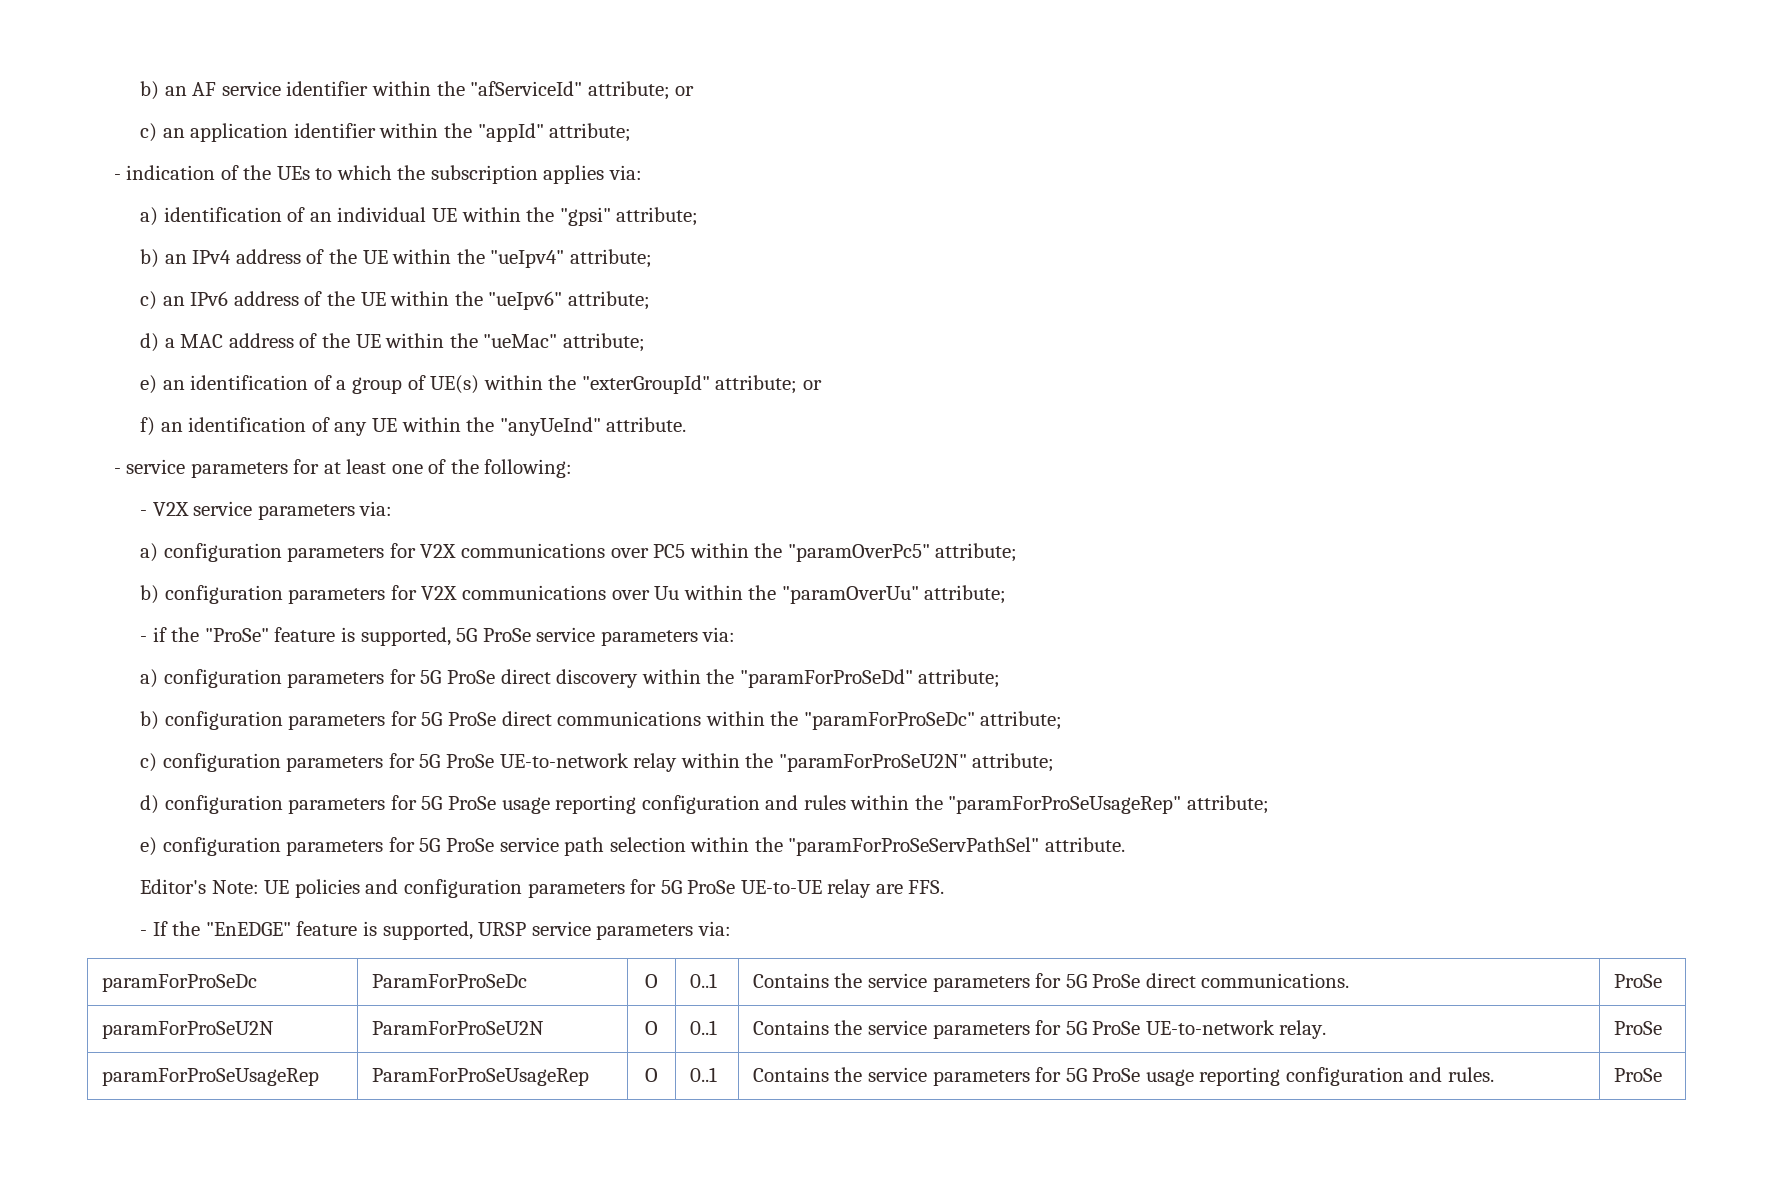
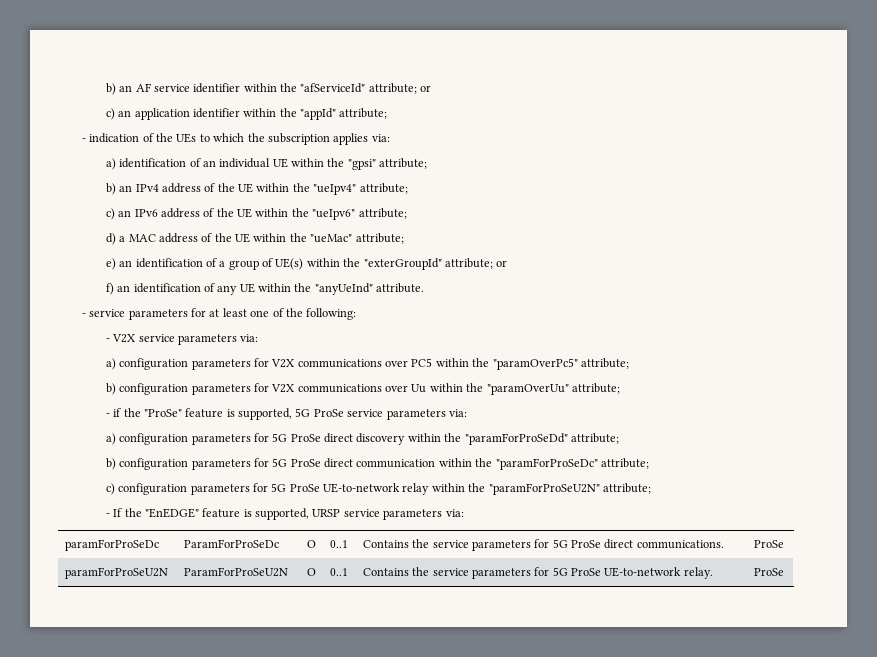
- b) configuration parameters for 5G ProSe direct communications within the "paramForProSeDc" attribute;
+ b) configuration parameters for 5G ProSe direct communication within the "paramForProSeDc" attribute;
- d) configuration parameters for 5G ProSe usage reporting configuration and rules within the "paramForProSeUsageRep" attribute;
- e) configuration parameters for 5G ProSe service path selection within the "paramForProSeServPathSel" attribute.
- Editor's Note: UE policies and configuration parameters for 5G ProSe UE-to-UE relay are FFS.
- paramForProSeUsageRep | ParamForProSeUsageRep | O | 0..1 | Contains the service parameters for 5G ProSe usage reporting configuration and rules. | ProSe

